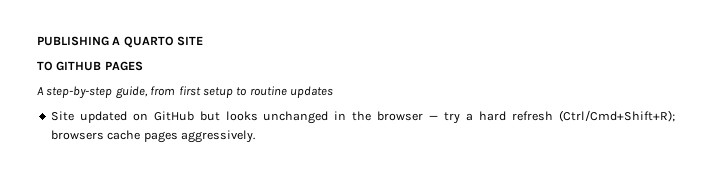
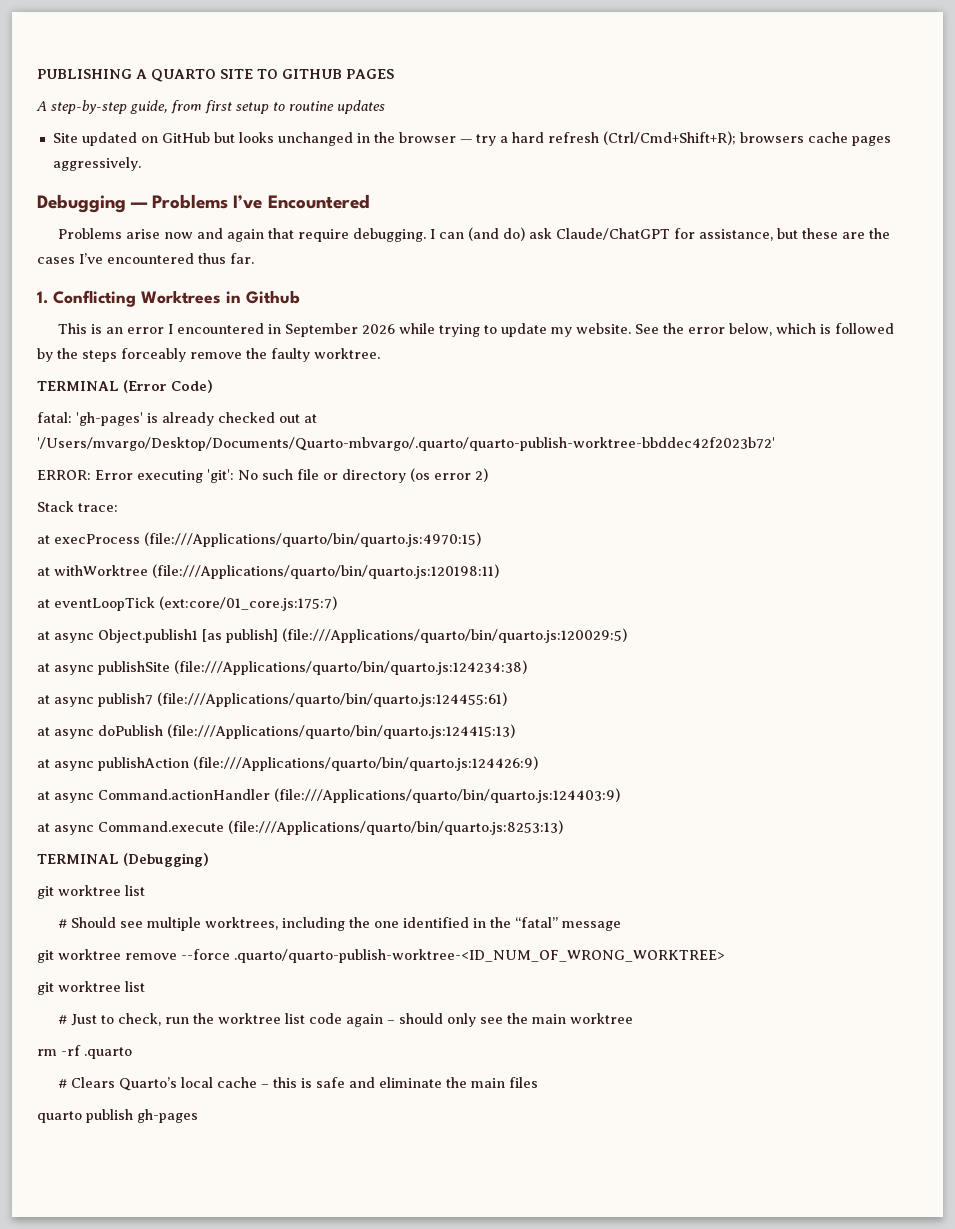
- PUBLISHING A QUARTO SITE
- TO GITHUB PAGES
+ PUBLISHING A QUARTO SITE TO GITHUB PAGES
+ Debugging — Problems I’ve Encountered
+ Problems arise now and again that require debugging. I can (and do) ask Claude/ChatGPT for assistance, but these are the cases I’ve encountered thus far.
+ 1. Conflicting Worktrees in Github
+ This is an error I encountered in September 2026 while trying to update my website. See the error below, which is followed by the steps forceably remove the faulty worktree.
+ TERMINAL (Error Code)
+ fatal: 'gh-pages' is already checked out at '/Users/mvargo/Desktop/Documents/Quarto-mbvargo/.quarto/quarto-publish-worktree-bbddec42f2023b72'
+ ERROR: Error executing 'git': No such file or directory (os error 2)
+ Stack trace:
+ at execProcess (file:///Applications/quarto/bin/quarto.js:4970:15)
+ at withWorktree (file:///Applications/quarto/bin/quarto.js:120198:11)
+ at eventLoopTick (ext:core/01_core.js:175:7)
+ at async Object.publish1 [as publish] (file:///Applications/quarto/bin/quarto.js:120029:5)
+ at async publishSite (file:///Applications/quarto/bin/quarto.js:124234:38)
+ at async publish7 (file:///Applications/quarto/bin/quarto.js:124455:61)
+ at async doPublish (file:///Applications/quarto/bin/quarto.js:124415:13)
+ at async publishAction (file:///Applications/quarto/bin/quarto.js:124426:9)
+ at async Command.actionHandler (file:///Applications/quarto/bin/quarto.js:124403:9)
+ at async Command.execute (file:///Applications/quarto/bin/quarto.js:8253:13)
+ TERMINAL (Debugging)
+ git worktree list
+ # Should see multiple worktrees, including the one identified in the “fatal” message
+ git worktree remove --force .quarto/quarto-publish-worktree-<ID_NUM_OF_WRONG_WORKTREE>
+ git worktree list
+ # Just to check, run the worktree list code again – should only see the main worktree
+ rm -rf .quarto
+ # Clears Quarto’s local cache – this is safe and eliminate the main files
+ quarto publish gh-pages

